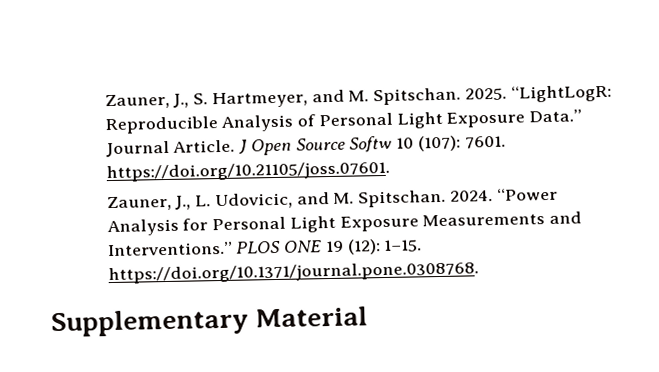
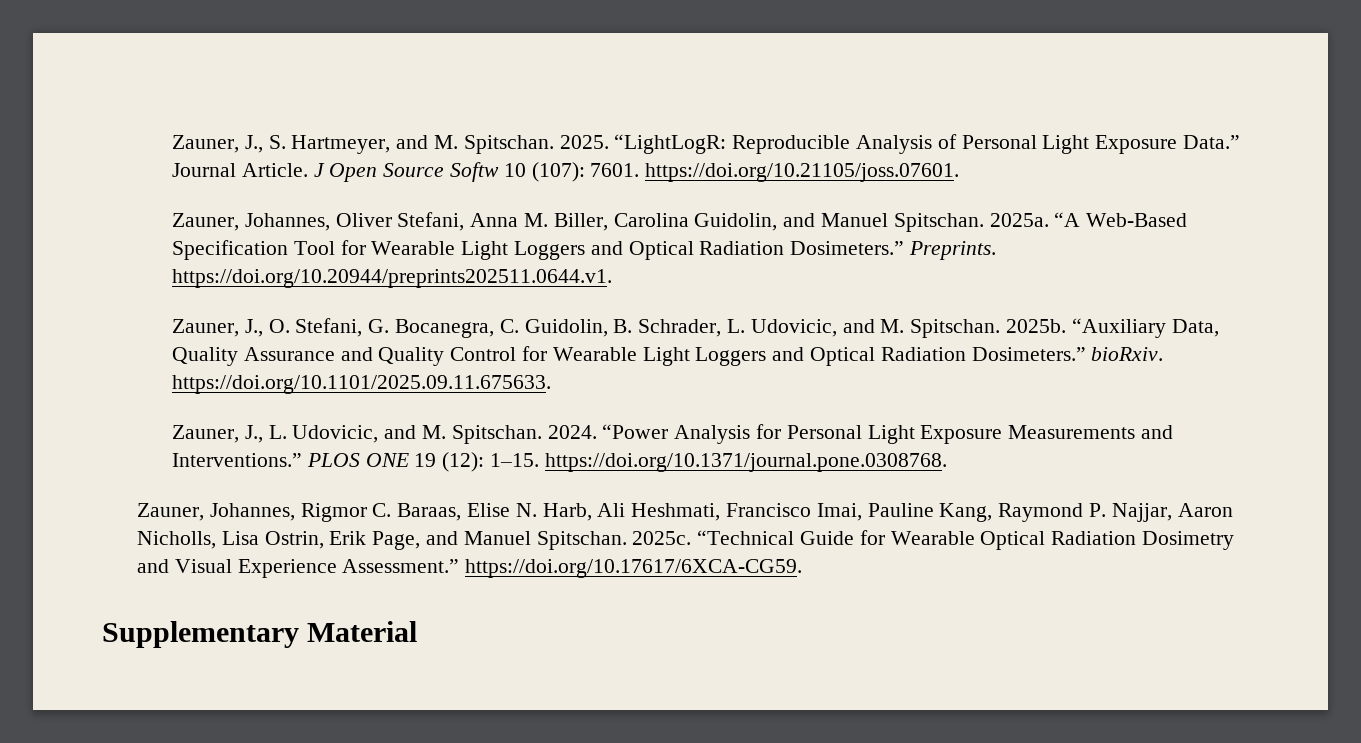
+ Zauner, Johannes, Oliver Stefani, Anna M. Biller, Carolina Guidolin, and Manuel Spitschan. 2025a. “A Web-Based Specification Tool for Wearable Light Loggers and Optical Radiation Dosimeters.” Preprints. https://doi.org/10.20944/preprints202511.0644.v1.
+ Zauner, J., O. Stefani, G. Bocanegra, C. Guidolin, B. Schrader, L. Udovicic, and M. Spitschan. 2025b. “Auxiliary Data, Quality Assurance and Quality Control for Wearable Light Loggers and Optical Radiation Dosimeters.” bioRxiv. https://doi.org/10.1101/2025.09.11.675633.
+ Zauner, Johannes, Rigmor C. Baraas, Elise N. Harb, Ali Heshmati, Francisco Imai, Pauline Kang, Raymond P. Najjar, Aaron Nicholls, Lisa Ostrin, Erik Page, and Manuel Spitschan. 2025c. “Technical Guide for Wearable Optical Radiation Dosimetry and Visual Experience Assessment.” https://doi.org/10.17617/6XCA-CG59.

